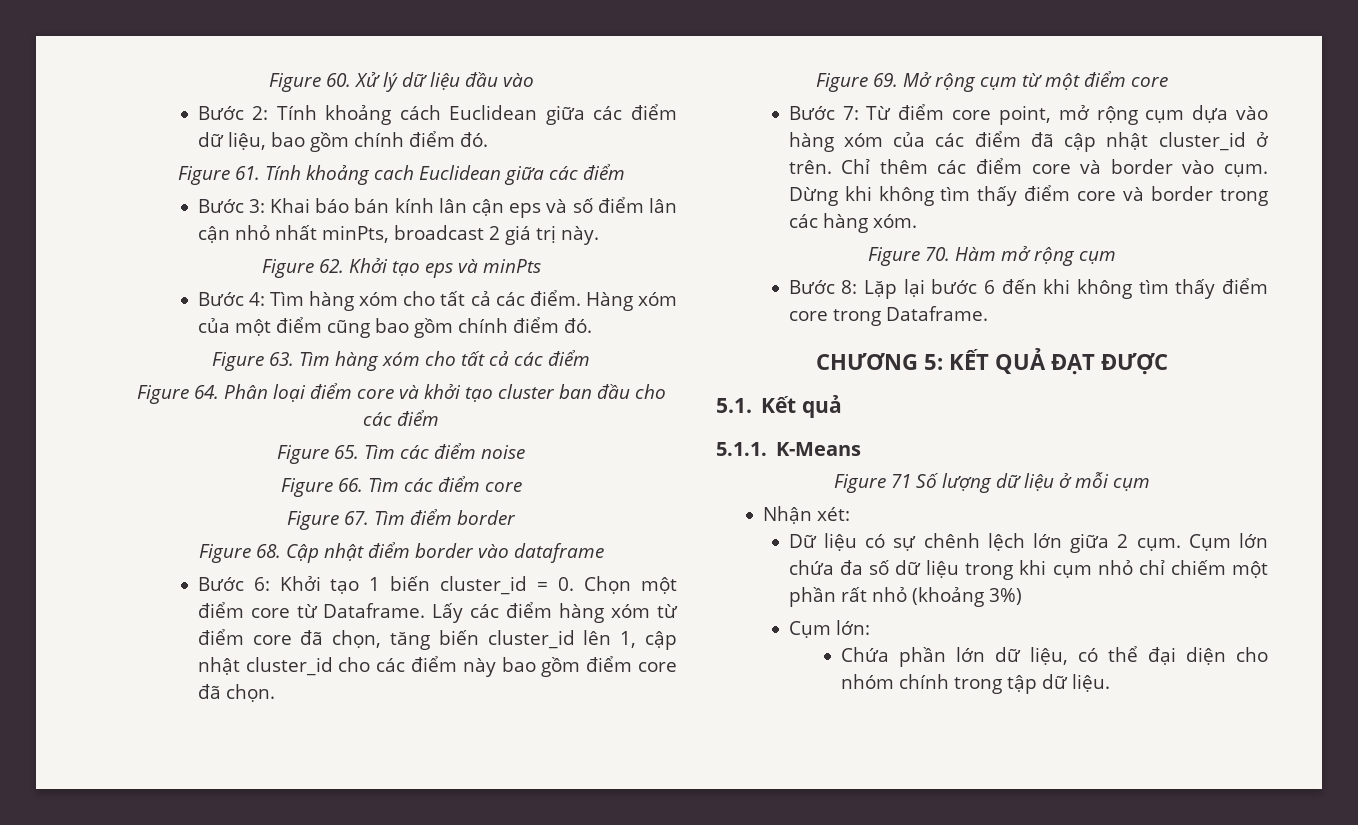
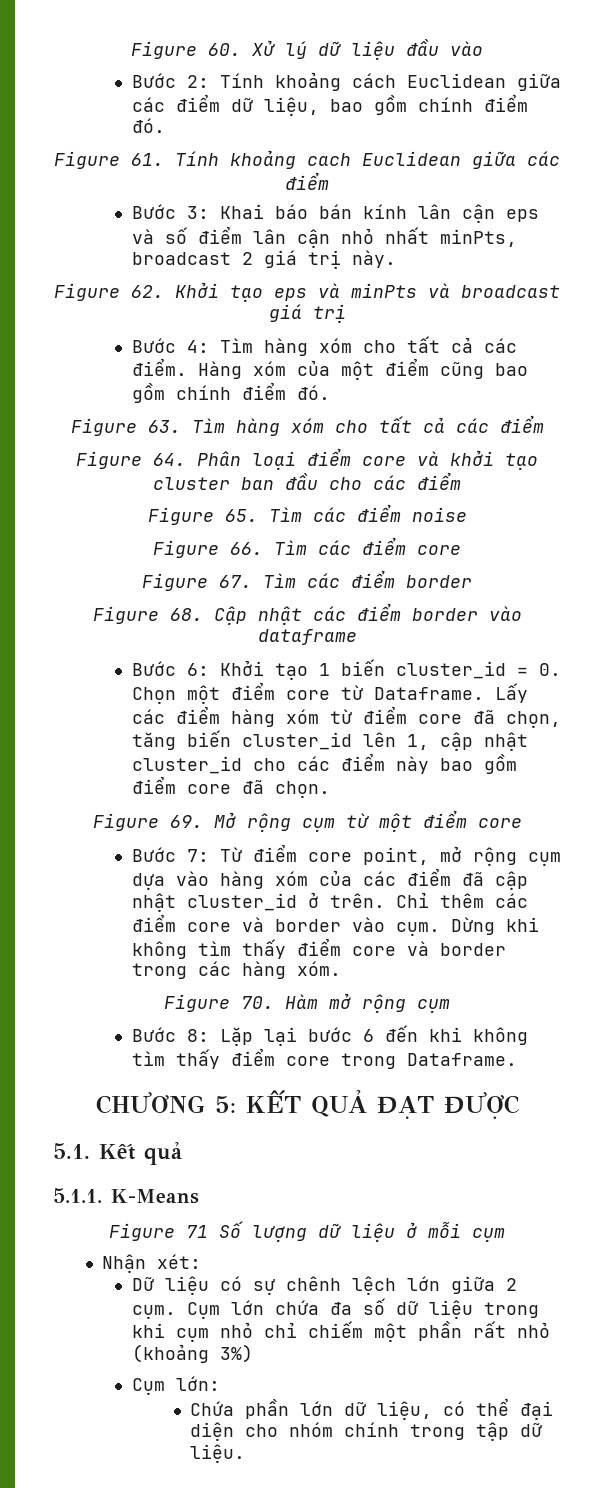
- Figure 62. Khởi tạo eps và minPts
+ Figure 62. Khởi tạo eps và minPts và broadcast giá trị
- Figure 67. Tìm điểm border
+ Figure 67. Tìm các điểm border
- Figure 68. Cập nhật điểm border vào dataframe
+ Figure 68. Cập nhật các điểm border vào dataframe

